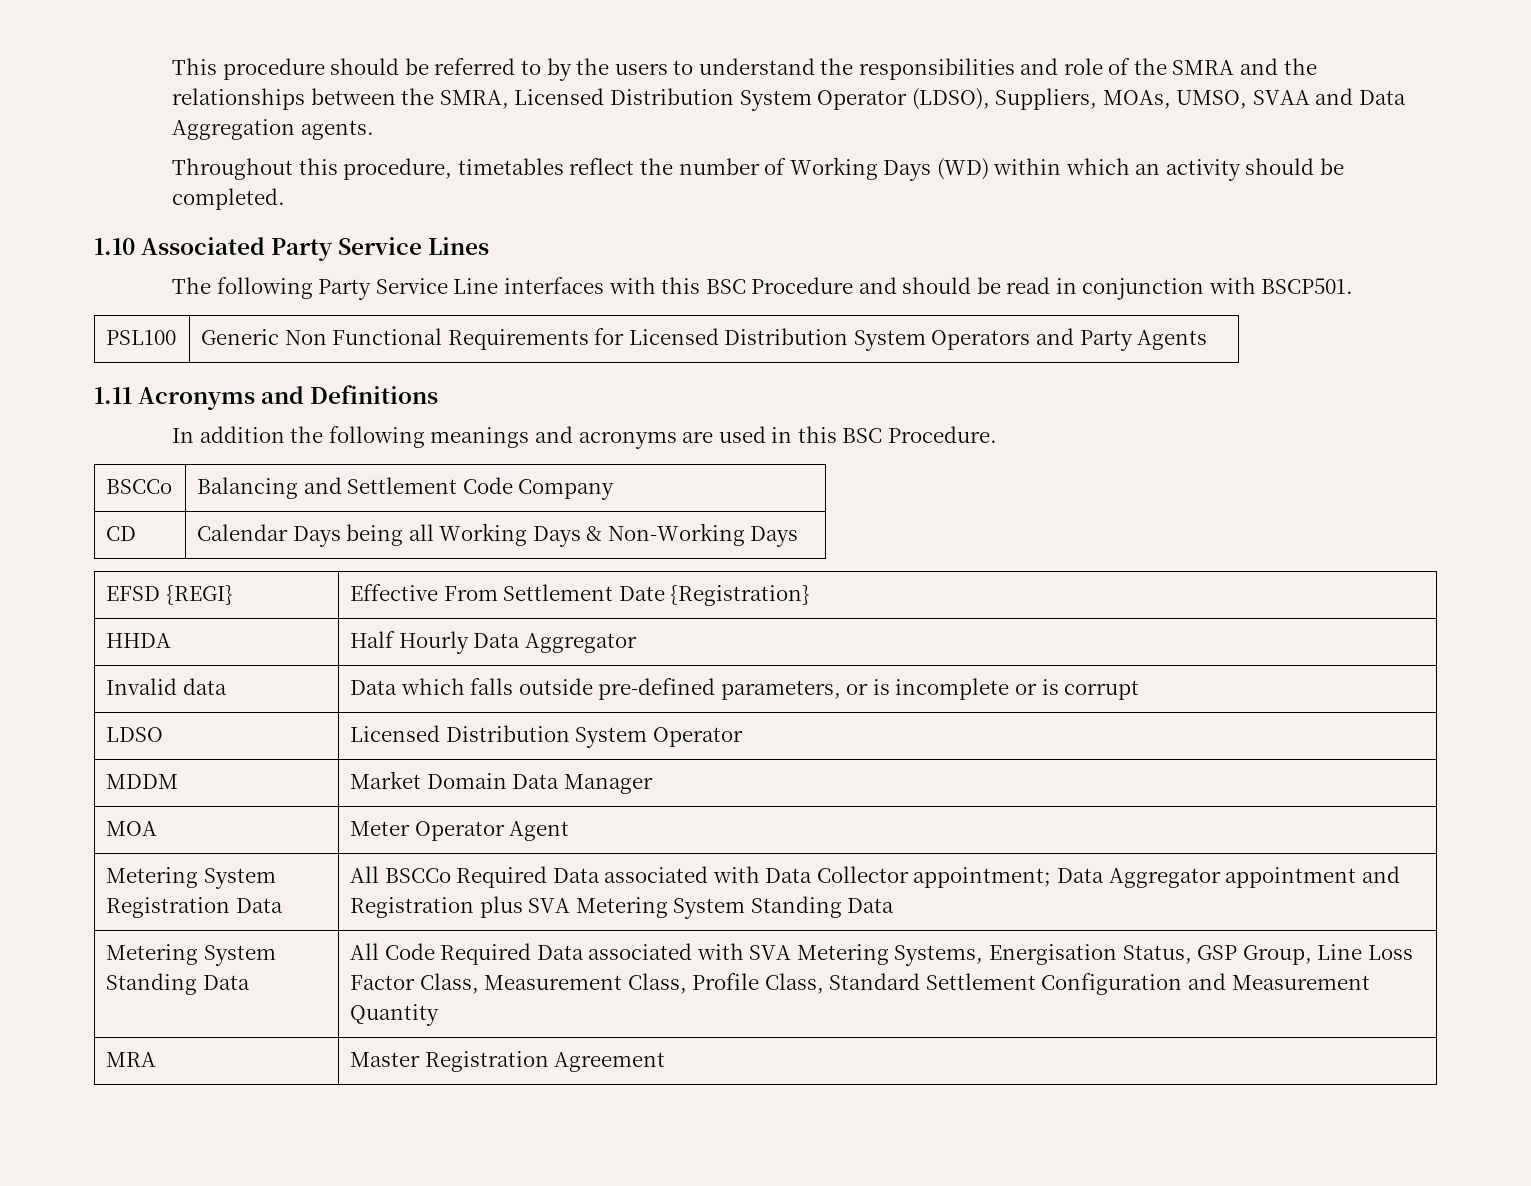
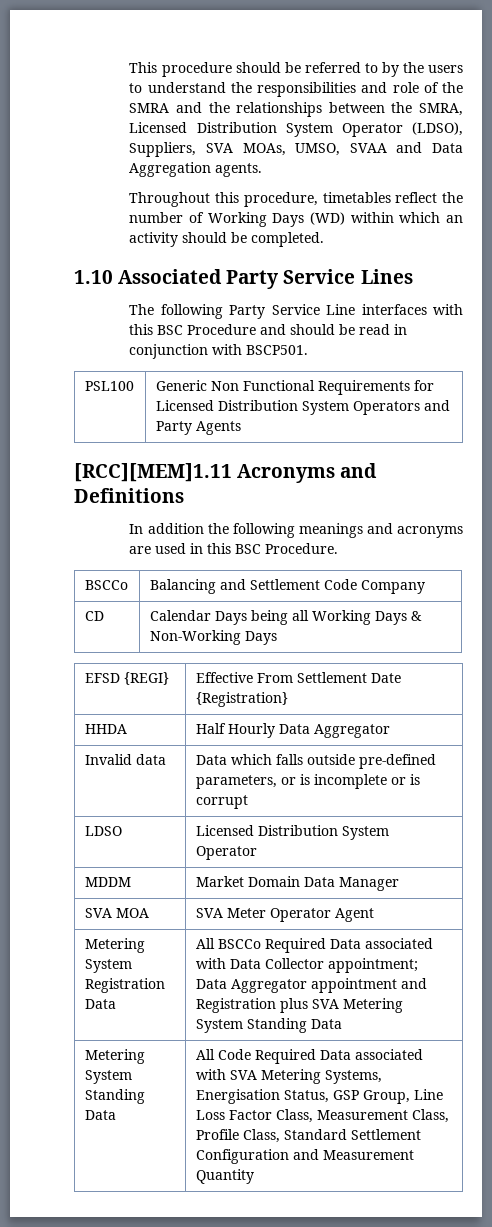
- This procedure should be referred to by the users to understand the responsibilities and role of the SMRA and the relationships between the SMRA, Licensed Distribution System Operator (LDSO), Suppliers, MOAs, UMSO, SVAA and Data Aggregation agents.
+ This procedure should be referred to by the users to understand the responsibilities and role of the SMRA and the relationships between the SMRA, Licensed Distribution System Operator (LDSO), Suppliers, SVA MOAs, UMSO, SVAA and Data Aggregation agents.
- 1.11 Acronyms and Definitions
+ [RCC][MEM]1.11 Acronyms and Definitions
- MOA | Meter Operator Agent
+ SVA MOA | SVA Meter Operator Agent
- MRA | Master Registration Agreement

